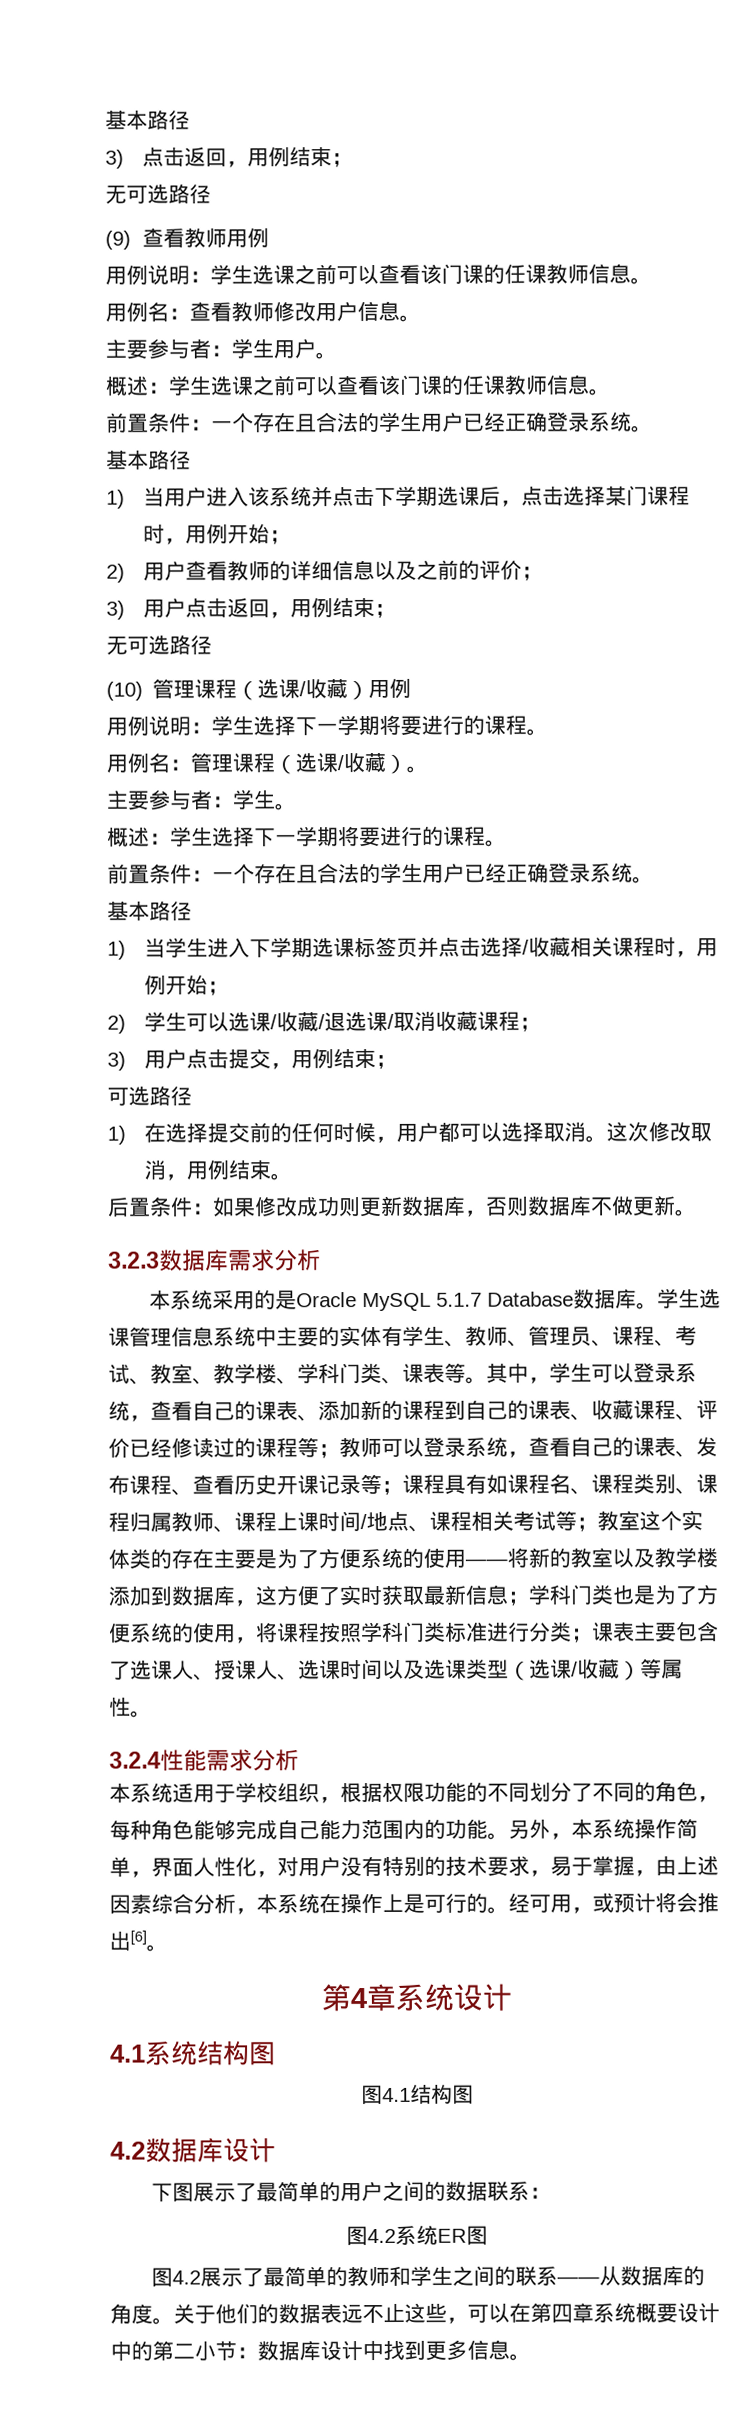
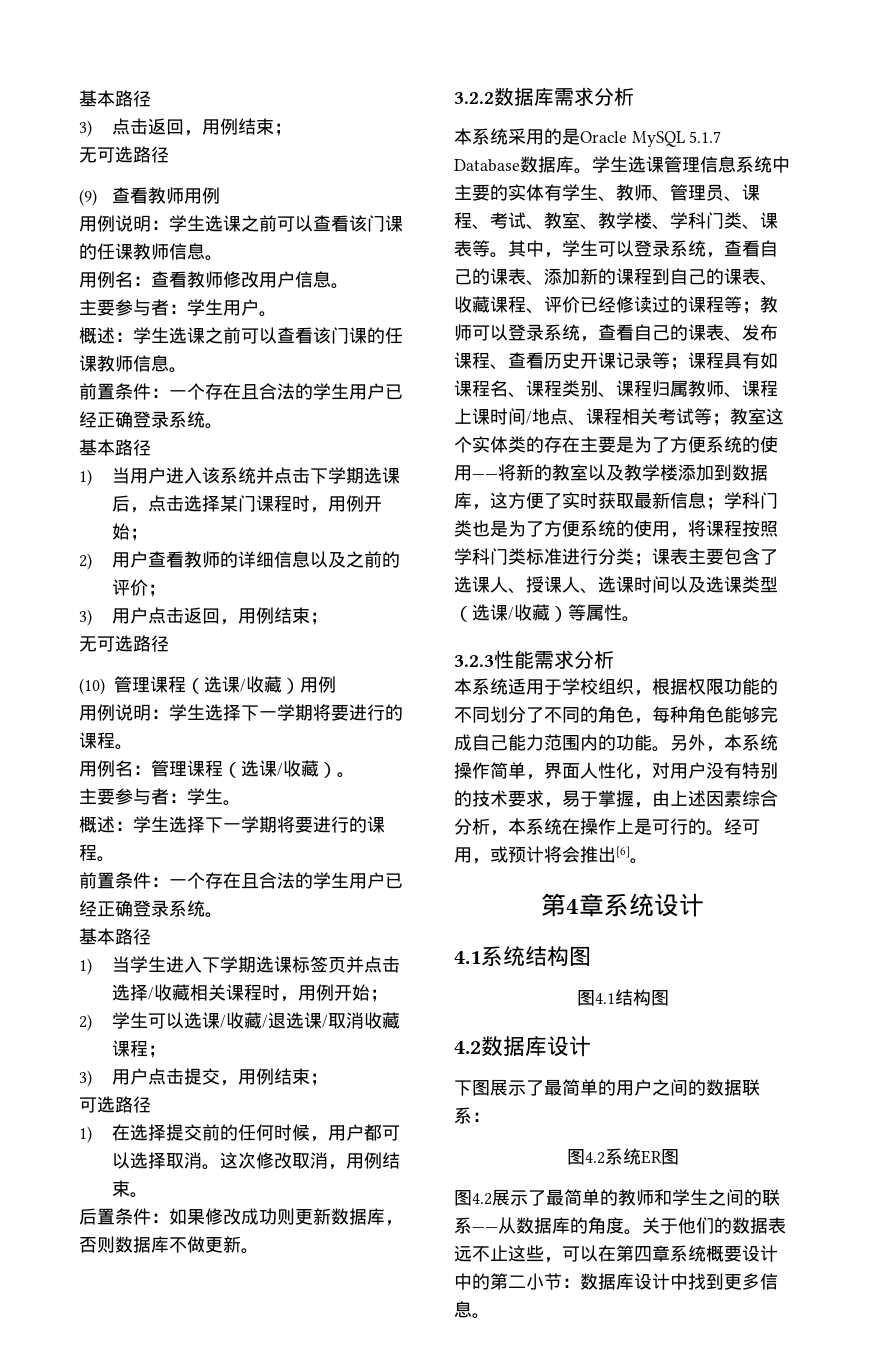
- 3.2.3数据库需求分析
+ 3.2.2数据库需求分析
- 3.2.4性能需求分析
+ 3.2.3性能需求分析

